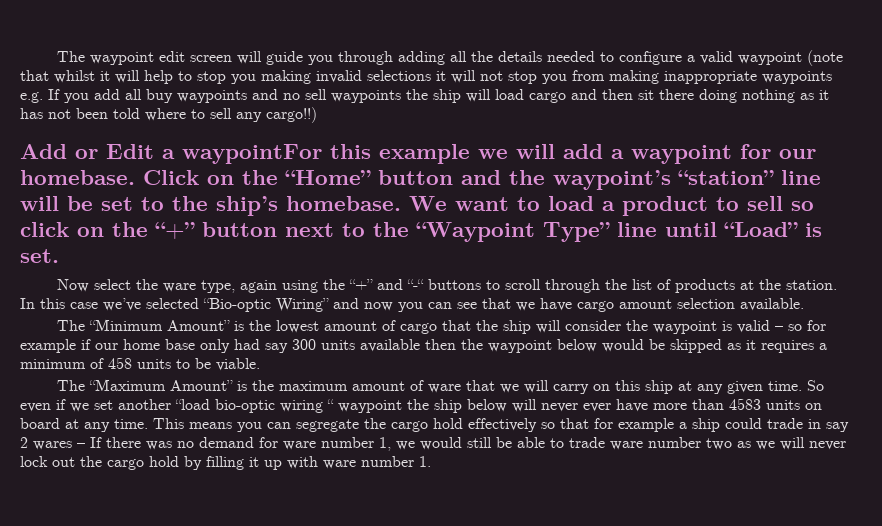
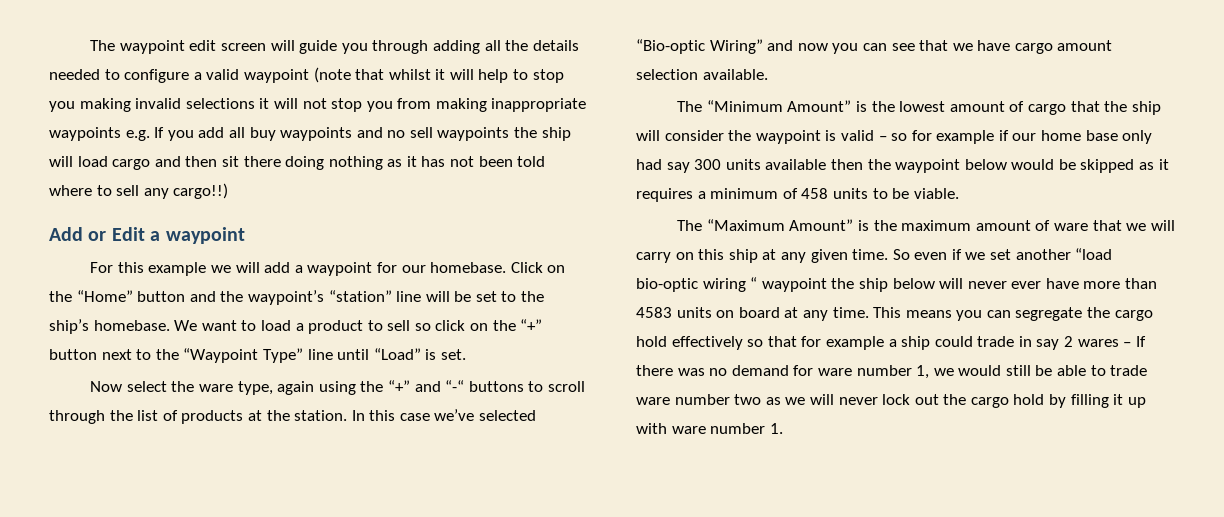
- Add or Edit a waypointFor this example we will add a waypoint for our homebase.
+ Add or Edit a waypoint
+ For this example we will add a waypoint for our homebase.

